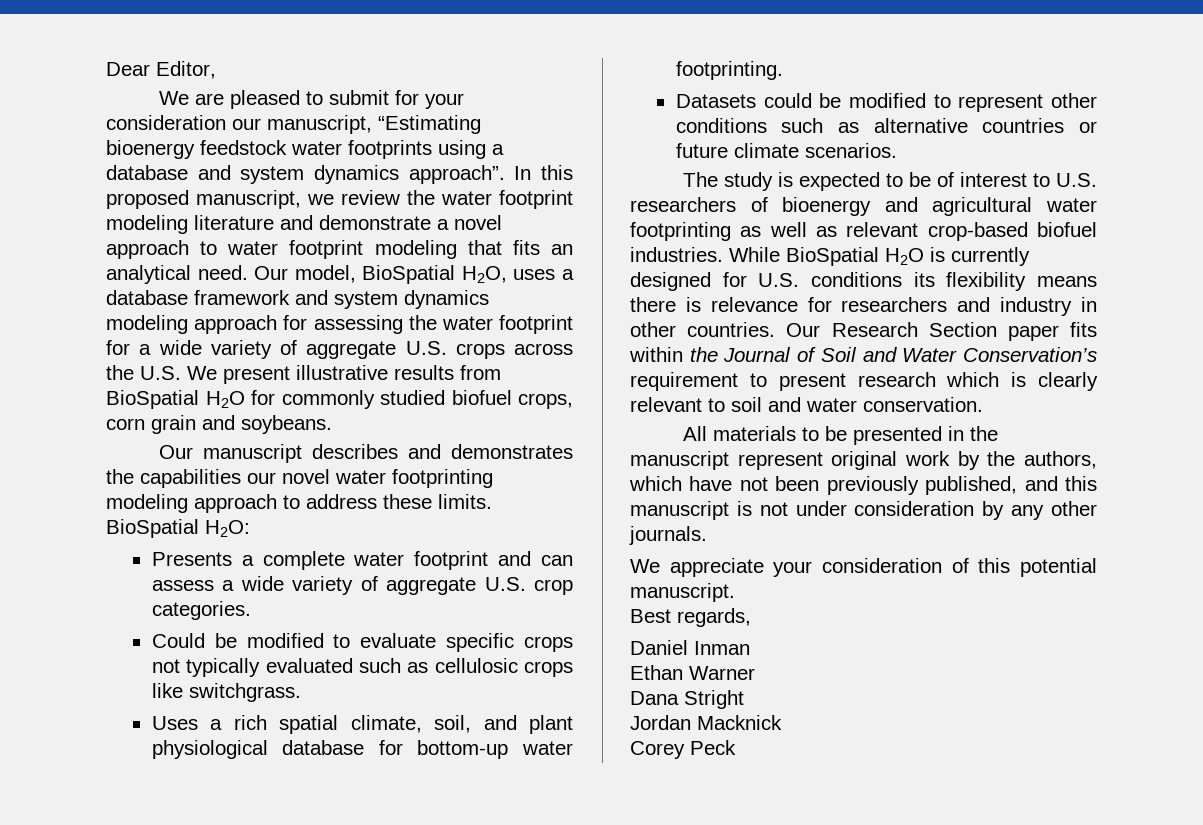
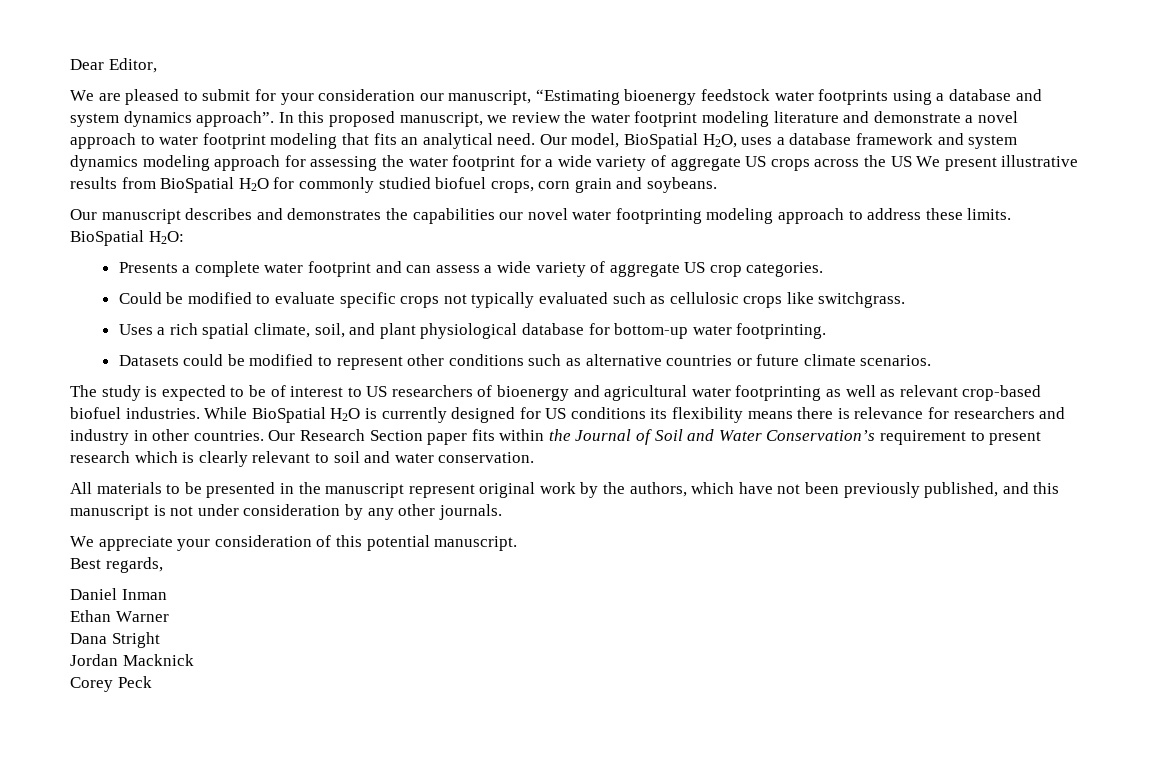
- Our model, BioSpatial H2O, uses a database framework and system dynamics modeling approach for assessing the water footprint for a wide variety of aggregate U.S. crops across the U.S. We present illustrative results from BioSpatial H2O for commonly studied biofuel crops, corn grain and soybeans.
+ Our model, BioSpatial H2O, uses a database framework and system dynamics modeling approach for assessing the water footprint for a wide variety of aggregate US crops across the US We present illustrative results from BioSpatial H2O for commonly studied biofuel crops, corn grain and soybeans.
- Presents a complete water footprint and can assess a wide variety of aggregate U.S. crop categories.
+ Presents a complete water footprint and can assess a wide variety of aggregate US crop categories.
- The study is expected to be of interest to U.S. researchers of bioenergy and agricultural water footprinting as well as relevant crop-based biofuel industries.
+ The study is expected to be of interest to US researchers of bioenergy and agricultural water footprinting as well as relevant crop-based biofuel industries.
- While BioSpatial H2O is currently designed for U.S. conditions its flexibility means there is relevance for researchers and industry in other countries.
+ While BioSpatial H2O is currently designed for US conditions its flexibility means there is relevance for researchers and industry in other countries.

